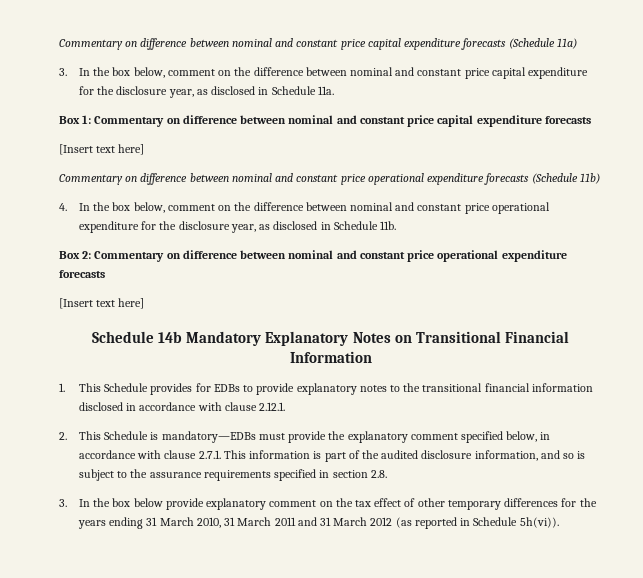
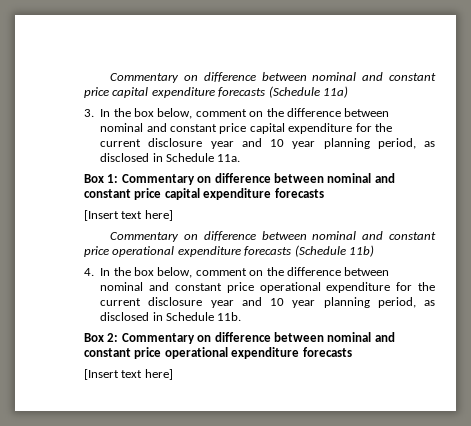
- 3. In the box below, comment on the difference between nominal and constant price capital expenditure for the disclosure year, as disclosed in Schedule 11a.
+ 3. In the box below, comment on the difference between nominal and constant price capital expenditure for the current disclosure year and 10 year planning period, as disclosed in Schedule 11a.
- 4. In the box below, comment on the difference between nominal and constant price operational expenditure for the disclosure year, as disclosed in Schedule 11b.
+ 4. In the box below, comment on the difference between nominal and constant price operational expenditure for the current disclosure year and 10 year planning period, as disclosed in Schedule 11b.
- Schedule 14b Mandatory Explanatory Notes on Transitional Financial Information
- 1. This Schedule provides for EDBs to provide explanatory notes to the transitional financial information disclosed in accordance with clause 2.12.1.
- 2. This Schedule is mandatory—EDBs must provide the explanatory comment specified below, in accordance with clause 2.7.1. This information is part of the audited disclosure information, and so is subject to the assurance requirements specified in section 2.8.
- 3. In the box below provide explanatory comment on the tax effect of other temporary differences for the years ending 31 March 2010, 31 March 2011 and 31 March 2012 (as reported in Schedule 5h(vi)).

